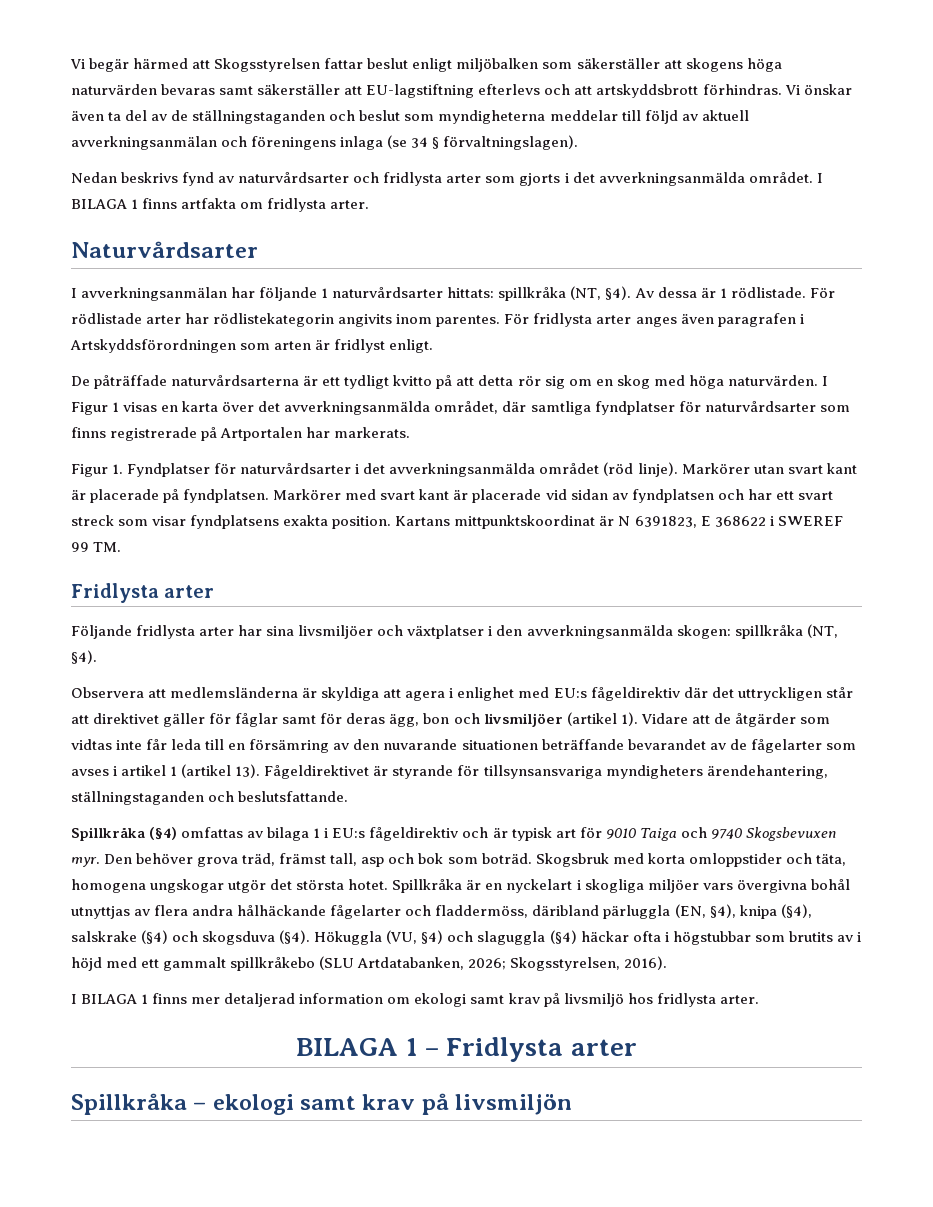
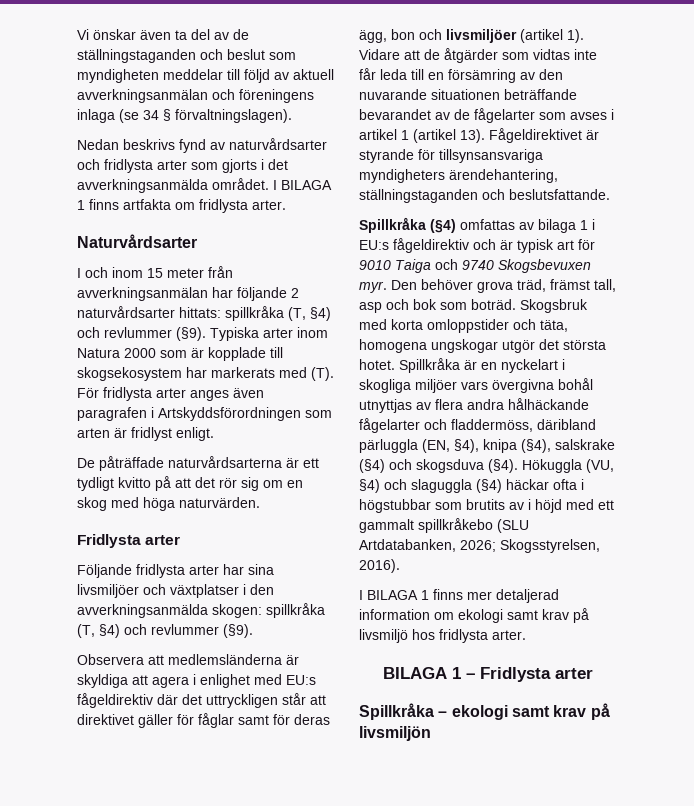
- Vi begär härmed att Skogsstyrelsen fattar beslut enligt miljöbalken som säkerställer att skogens höga naturvärden bevaras samt säkerställer att EU-lagstiftning efterlevs och att artskyddsbrott förhindras. Vi önskar även ta del av de ställningstaganden och beslut som myndigheterna meddelar till följd av aktuell avverkningsanmälan och föreningens inlaga (se 34 § förvaltningslagen).
+ Vi önskar även ta del av de ställningstaganden och beslut som myndigheten meddelar till följd av aktuell avverkningsanmälan och föreningens inlaga (se 34 § förvaltningslagen).
- I avverkningsanmälan har följande 1 naturvårdsarter hittats: spillkråka (NT, §4). Av dessa är 1 rödlistade. För rödlistade arter har rödlistekategorin angivits inom parentes. För fridlysta arter anges även paragrafen i Artskyddsförordningen som arten är fridlyst enligt.
+ I och inom 15 meter från avverkningsanmälan har följande 2 naturvårdsarter hittats: spillkråka (T, §4) och revlummer (§9). Typiska arter inom Natura 2000 som är kopplade till skogsekosystem har markerats med (T). För fridlysta arter anges även paragrafen i Artskyddsförordningen som arten är fridlyst enligt.
- De påträffade naturvårdsarterna är ett tydligt kvitto på att detta rör sig om en skog med höga naturvärden. I Figur 1 visas en karta över det avverkningsanmälda området, där samtliga fyndplatser för naturvårdsarter som finns registrerade på Artportalen har markerats.
- Figur 1. Fyndplatser för naturvårdsarter i det avverkningsanmälda området (röd linje). Markörer utan svart kant är placerade på fyndplatsen. Markörer med svart kant är placerade vid sidan av fyndplatsen och har ett svart streck som visar fyndplatsens exakta position. Kartans mittpunktskoordinat är N 6391823, E 368622 i SWEREF 99 TM.
+ De påträffade naturvårdsarterna är ett tydligt kvitto på att det rör sig om en skog med höga naturvärden.
- Följande fridlysta arter har sina livsmiljöer och växtplatser i den avverkningsanmälda skogen: spillkråka (NT, §4).
+ Följande fridlysta arter har sina livsmiljöer och växtplatser i den avverkningsanmälda skogen: spillkråka (T, §4) och revlummer (§9).

